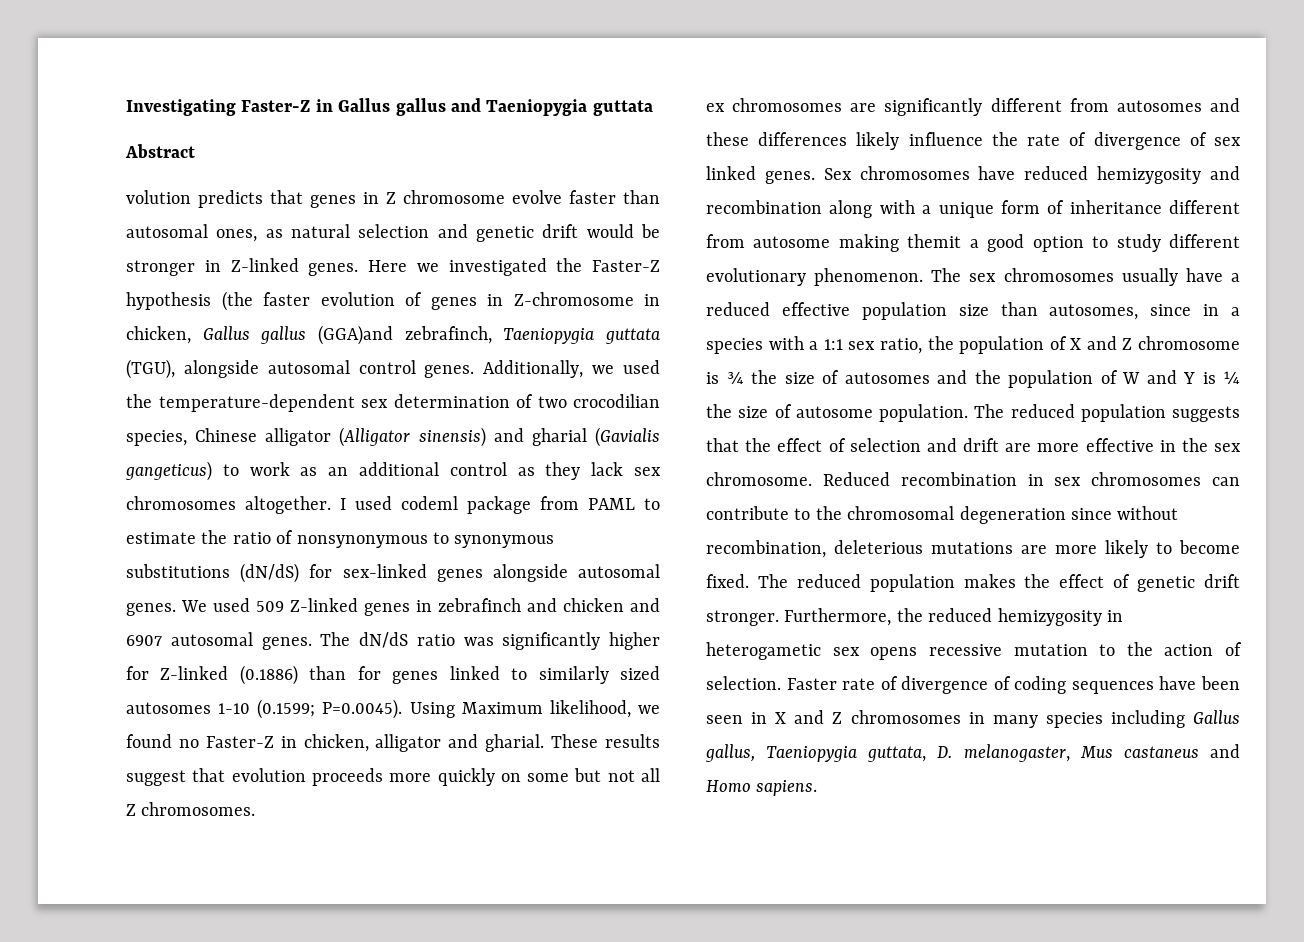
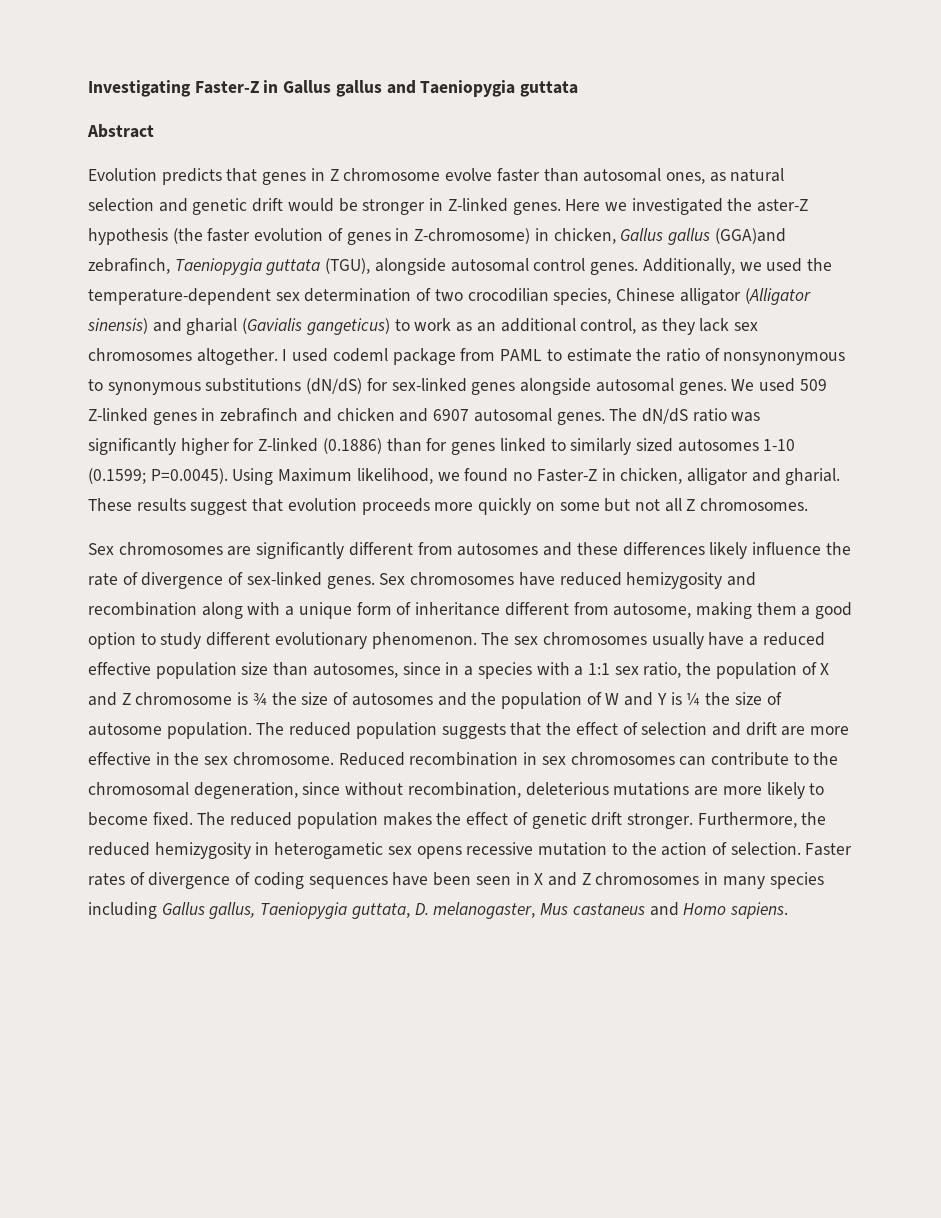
- volution predicts that genes in Z chromosome evolve faster than autosomal ones, as natural selection and genetic drift would be stronger in Z-linked genes.
+ Evolution predicts that genes in Z chromosome evolve faster than autosomal ones, as natural selection and genetic drift would be stronger in Z-linked genes.
- Here we investigated the Faster-Z hypothesis (the faster evolution of genes in Z-chromosome in chicken, Gallus gallus (GGA)and zebrafinch, Taeniopygia guttata (TGU), alongside autosomal control genes.
+ Here we investigated the aster-Z hypothesis (the faster evolution of genes in Z-chromosome) in chicken, Gallus gallus (GGA)and zebrafinch, Taeniopygia guttata (TGU), alongside autosomal control genes.
- Additionally, we used the temperature-dependent sex determination of two crocodilian species, Chinese alligator (Alligator sinensis) and gharial (Gavialis gangeticus) to work as an additional control as they lack sex chromosomes altogether.
+ Additionally, we used the temperature-dependent sex determination of two crocodilian species, Chinese alligator (Alligator sinensis) and gharial (Gavialis gangeticus) to work as an additional control, as they lack sex chromosomes altogether.
- ex chromosomes are significantly different from autosomes and these differences likely influence the rate of divergence of sex linked genes.
+ Sex chromosomes are significantly different from autosomes and these differences likely influence the rate of divergence of sex-linked genes.
- Sex chromosomes have reduced hemizygosity and recombination along with a unique form of inheritance different from autosome making themit a good option to study different evolutionary phenomenon.
+ Sex chromosomes have reduced hemizygosity and recombination along with a unique form of inheritance different from autosome, making them a good option to study different evolutionary phenomenon.
- Reduced recombination in sex chromosomes can contribute to the chromosomal degeneration since without recombination, deleterious mutations are more likely to become fixed.
+ Reduced recombination in sex chromosomes can contribute to the chromosomal degeneration, since without recombination, deleterious mutations are more likely to become fixed.
- Faster rate of divergence of coding sequences have been seen in X and Z chromosomes in many species including Gallus gallus, Taeniopygia guttata, D. melanogaster, Mus castaneus and Homo sapiens.
+ Faster rates of divergence of coding sequences have been seen in X and Z chromosomes in many species including Gallus gallus, Taeniopygia guttata, D. melanogaster, Mus castaneus and Homo sapiens.

